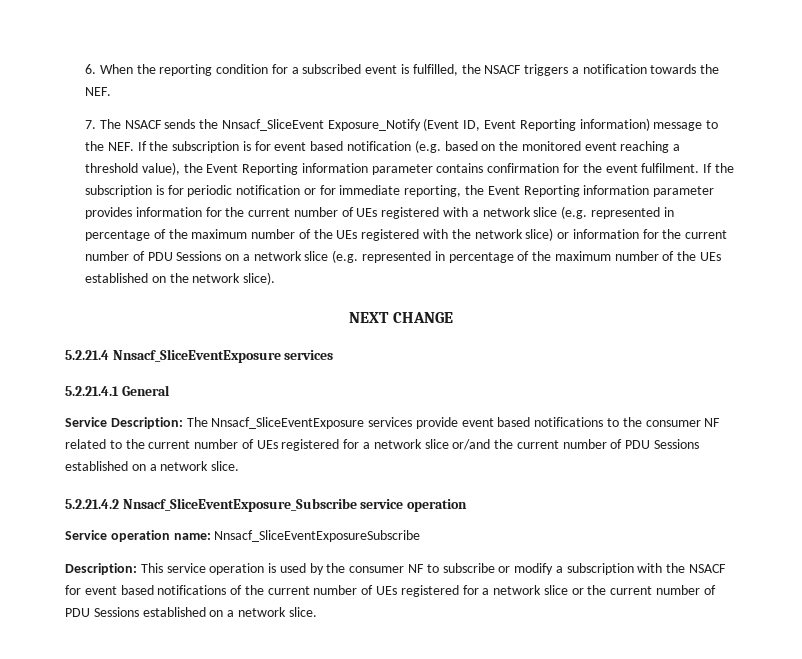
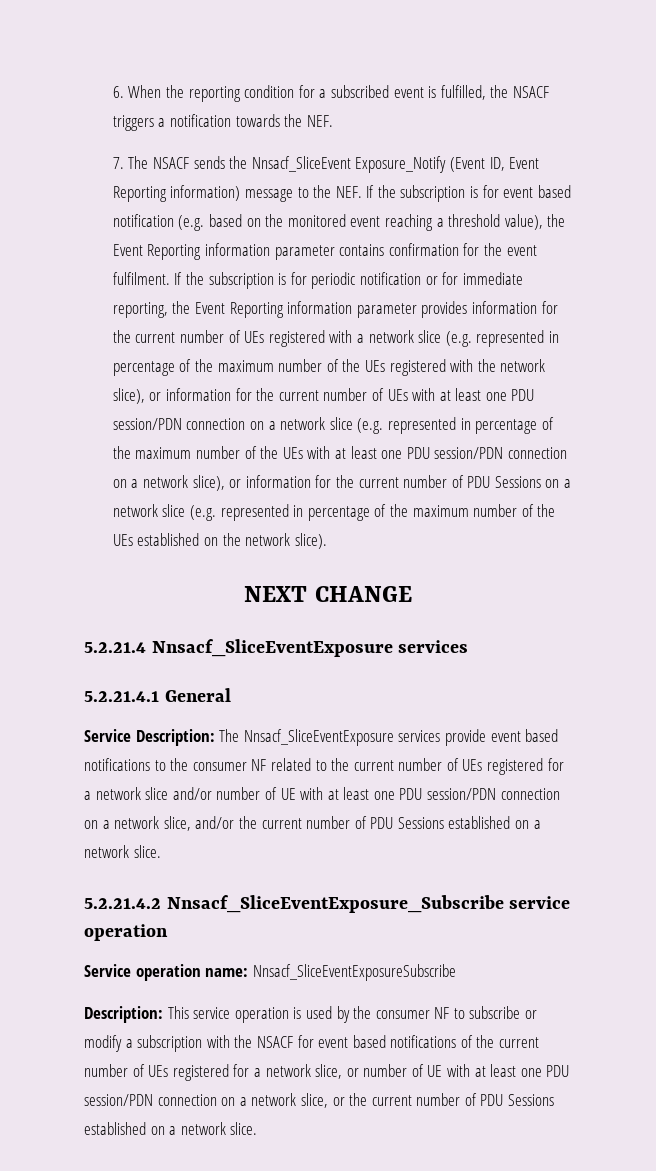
- If the subscription is for periodic notification or for immediate reporting, the Event Reporting information parameter provides information for the current number of UEs registered with a network slice (e.g. represented in percentage of the maximum number of the UEs registered with the network slice) or information for the current number of PDU Sessions on a network slice (e.g. represented in percentage of the maximum number of the UEs established on the network slice).
+ If the subscription is for periodic notification or for immediate reporting, the Event Reporting information parameter provides information for the current number of UEs registered with a network slice (e.g. represented in percentage of the maximum number of the UEs registered with the network slice), or information for the current number of UEs with at least one PDU session/PDN connection on a network slice (e.g. represented in percentage of the maximum number of the UEs with at least one PDU session/PDN connection on a network slice), or information for the current number of PDU Sessions on a network slice (e.g. represented in percentage of the maximum number of the UEs established on the network slice).
- Service Description: The Nnsacf_SliceEventExposure services provide event based notifications to the consumer NF related to the current number of UEs registered for a network slice or/and the current number of PDU Sessions established on a network slice.
+ Service Description: The Nnsacf_SliceEventExposure services provide event based notifications to the consumer NF related to the current number of UEs registered for a network slice and/or number of UE with at least one PDU session/PDN connection on a network slice, and/or the current number of PDU Sessions established on a network slice.
- Description: This service operation is used by the consumer NF to subscribe or modify a subscription with the NSACF for event based notifications of the current number of UEs registered for a network slice or the current number of PDU Sessions established on a network slice.
+ Description: This service operation is used by the consumer NF to subscribe or modify a subscription with the NSACF for event based notifications of the current number of UEs registered for a network slice, or number of UE with at least one PDU session/PDN connection on a network slice, or the current number of PDU Sessions established on a network slice.

